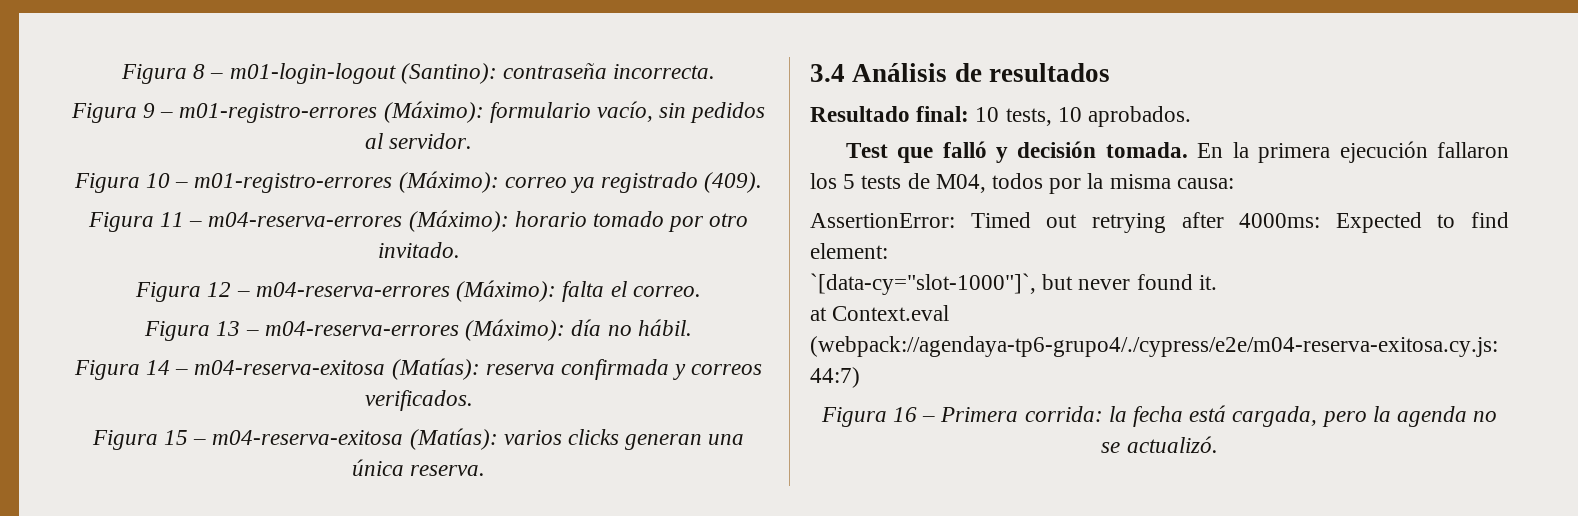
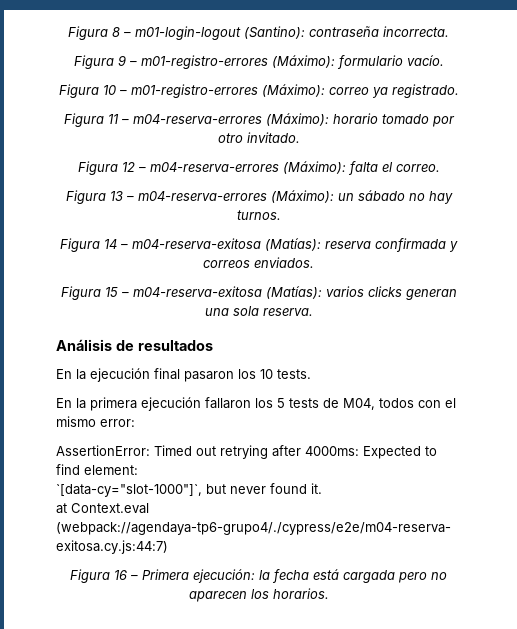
- Figura 9 – m01-registro-errores (Máximo): formulario vacío, sin pedidos al servidor.
+ Figura 9 – m01-registro-errores (Máximo): formulario vacío.
- Figura 10 – m01-registro-errores (Máximo): correo ya registrado (409).
+ Figura 10 – m01-registro-errores (Máximo): correo ya registrado.
- Figura 13 – m04-reserva-errores (Máximo): día no hábil.
+ Figura 13 – m04-reserva-errores (Máximo): un sábado no hay turnos.
- Figura 14 – m04-reserva-exitosa (Matías): reserva confirmada y correos verificados.
+ Figura 14 – m04-reserva-exitosa (Matías): reserva confirmada y correos enviados.
- Figura 15 – m04-reserva-exitosa (Matías): varios clicks generan una única reserva.
+ Figura 15 – m04-reserva-exitosa (Matías): varios clicks generan una sola reserva.
- 3.4 Análisis de resultados
+ Análisis de resultados
- Resultado final: 10 tests, 10 aprobados.
- Test que falló y decisión tomada. En la primera ejecución fallaron los 5 tests de M04, todos por la misma causa:
+ En la ejecución final pasaron los 10 tests.
+ En la primera ejecución fallaron los 5 tests de M04, todos con el mismo error:
- Figura 16 – Primera corrida: la fecha está cargada, pero la agenda no se actualizó.
+ Figura 16 – Primera ejecución: la fecha está cargada pero no aparecen los horarios.

